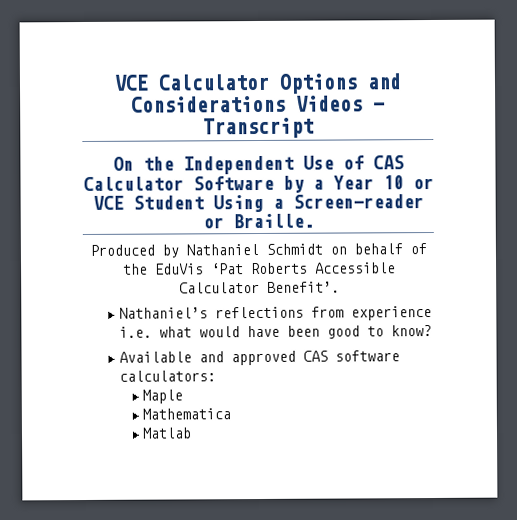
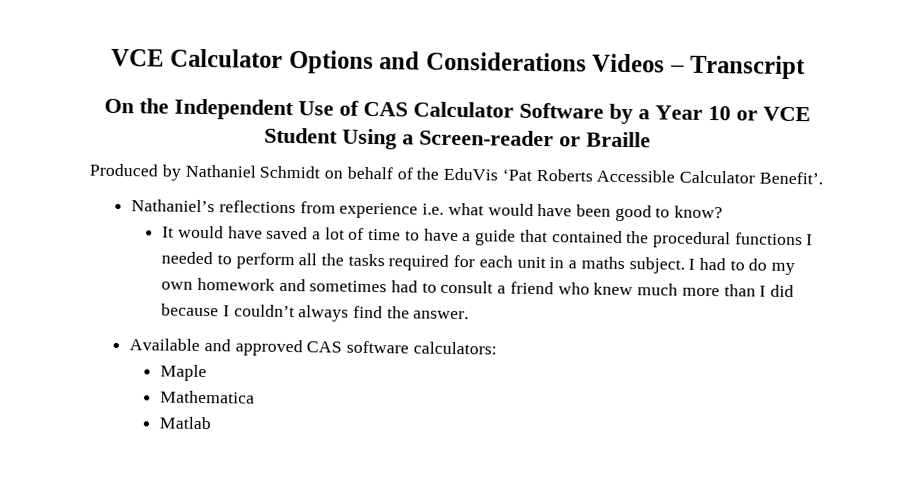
- On the Independent Use of CAS Calculator Software by a Year 10 or VCE Student Using a Screen-reader or Braille.
+ On the Independent Use of CAS Calculator Software by a Year 10 or VCE Student Using a Screen-reader or Braille
+ It would have saved a lot of time to have a guide that contained the procedural functions I needed to perform all the tasks required for each unit in a maths subject. I had to do my own homework and sometimes had to consult a friend who knew much more than I did because I couldn’t always find the answer.

